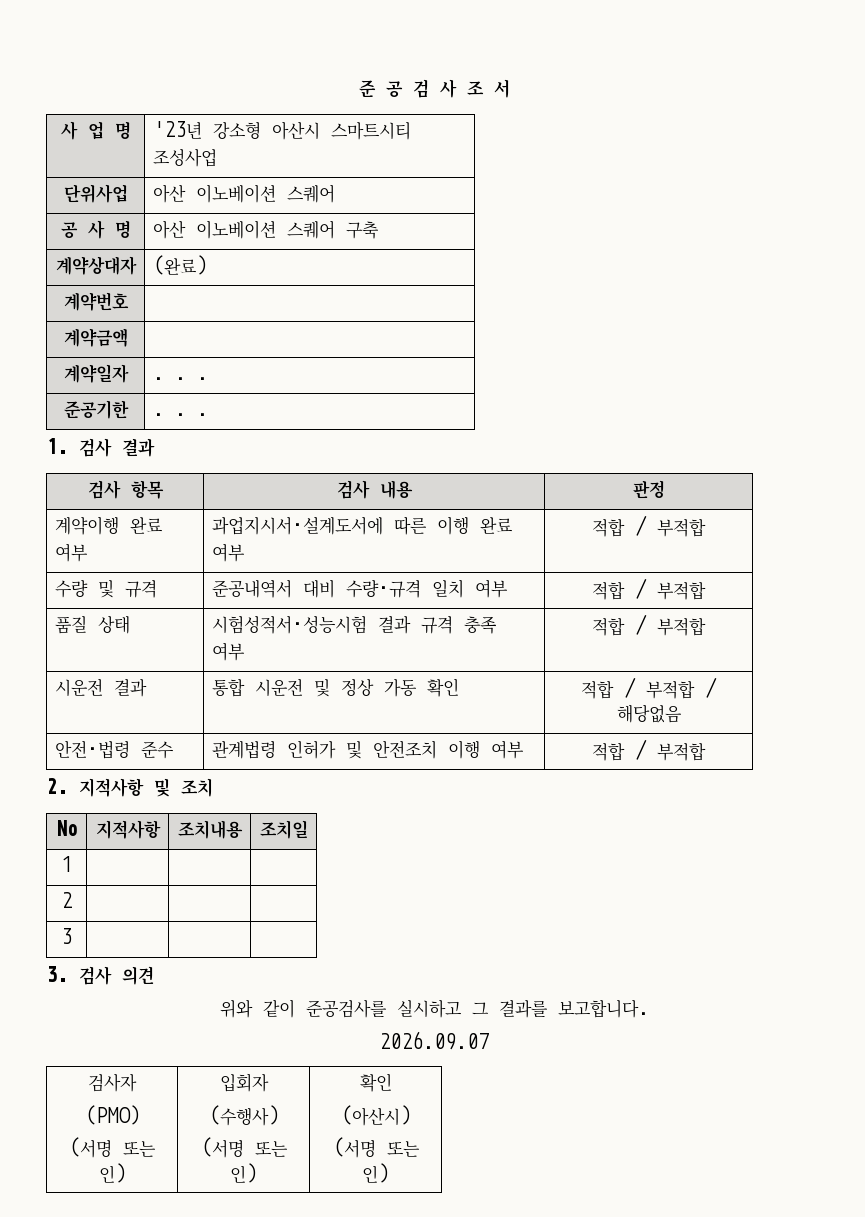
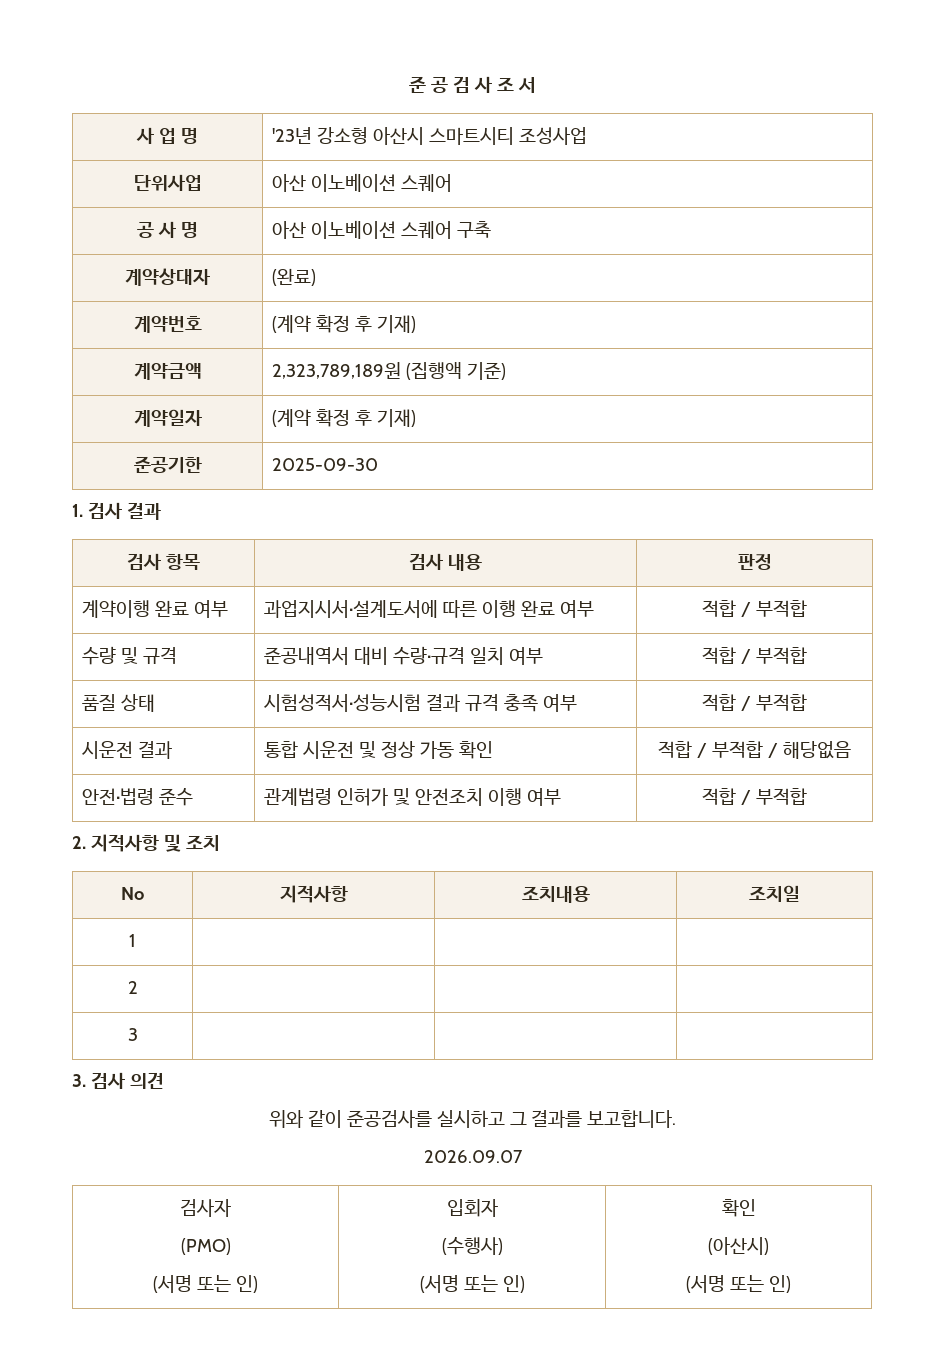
- 계약번호 |
- 계약금액 |
- 계약일자 | . . .
- 준공기한 | . . .
+ 계약번호 | (계약 확정 후 기재)
+ 계약금액 | 2,323,789,189원 (집행액 기준)
+ 계약일자 | (계약 확정 후 기재)
+ 준공기한 | 2025-09-30

